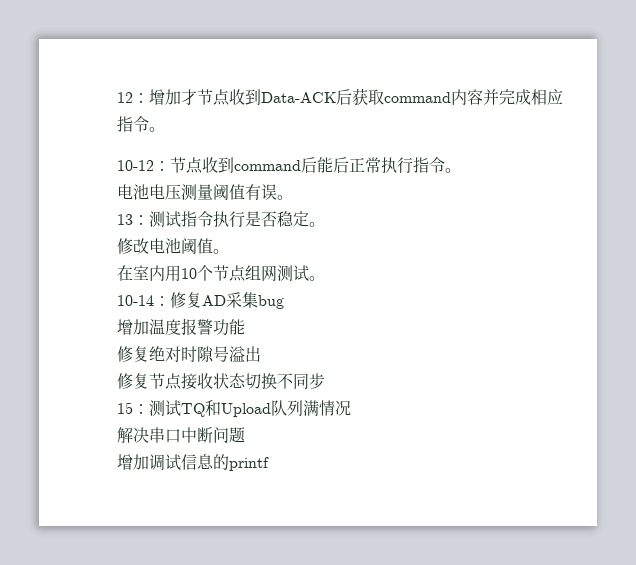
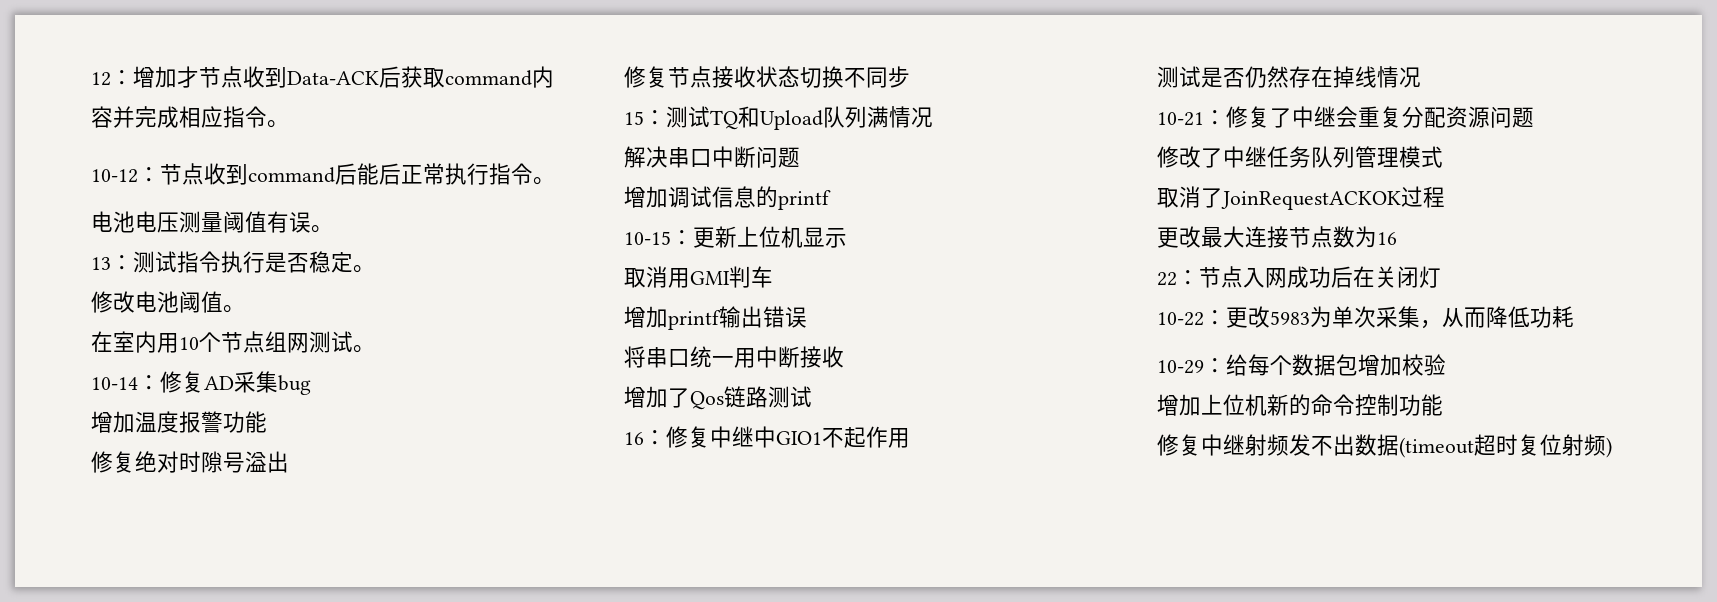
+ 10-15：更新上位机显示
+ 取消用GMI判车
+ 增加printf输出错误
+ 将串口统一用中断接收
+ 增加了Qos链路测试
+ 16：修复中继中GIO1不起作用
+ 测试是否仍然存在掉线情况
+ 10-21：修复了中继会重复分配资源问题
+ 修改了中继任务队列管理模式
+ 取消了JoinRequestACKOK过程
+ 更改最大连接节点数为16
+ 22：节点入网成功后在关闭灯
+ 10-22：更改5983为单次采集，从而降低功耗
+ 10-29：给每个数据包增加校验
+ 增加上位机新的命令控制功能
+ 修复中继射频发不出数据(timeout超时复位射频)

